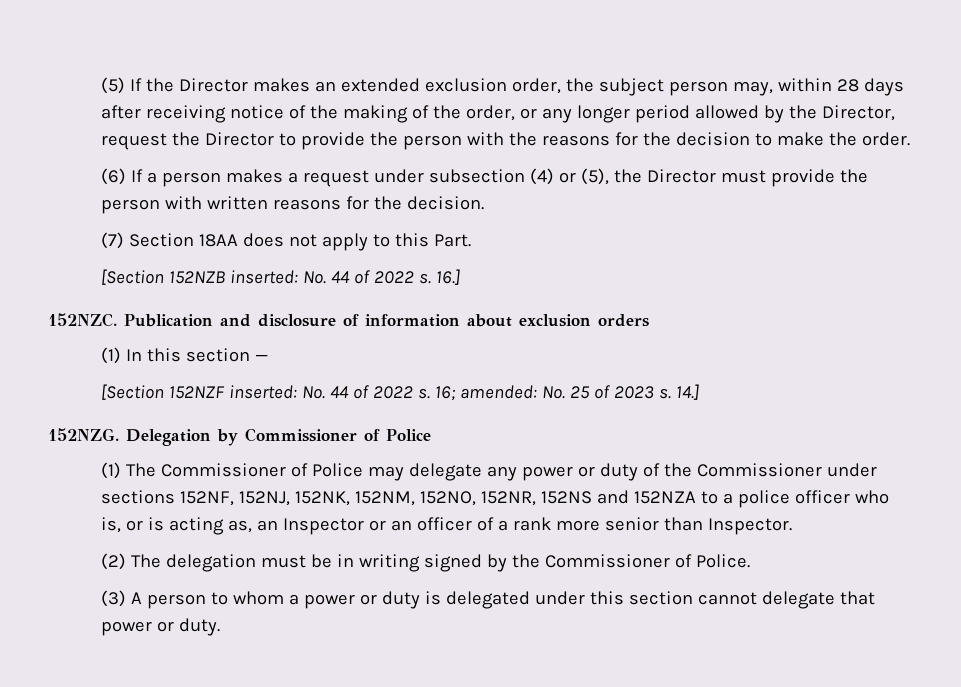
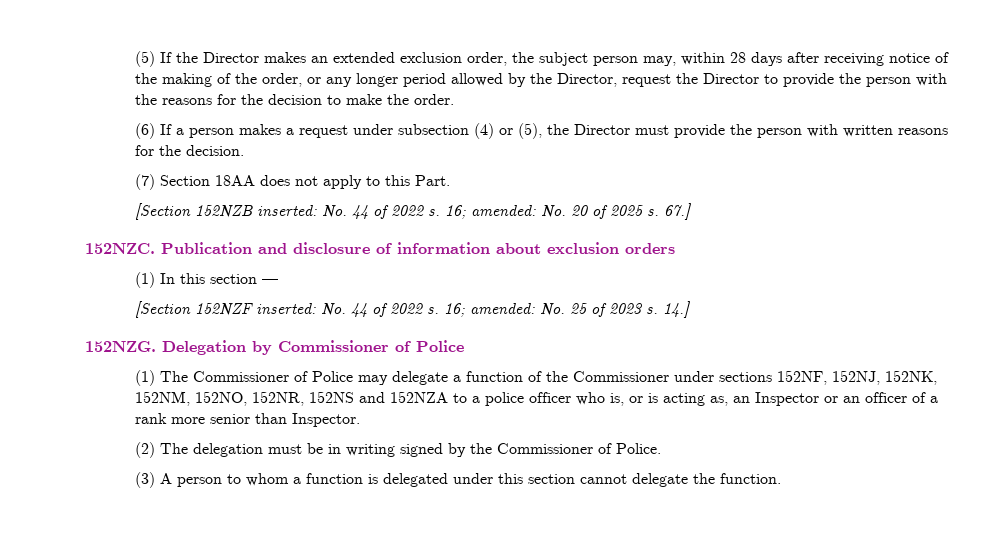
- 16.]
+ 16; amended: No. 20 of 2025 s. 67.]
- (1) The Commissioner of Police may delegate any power or duty of the Commissioner under sections 152NF, 152NJ, 152NK, 152NM, 152NO, 152NR, 152NS and 152NZA to a police officer who is, or is acting as, an Inspector or an officer of a rank more senior than Inspector.
+ (1) The Commissioner of Police may delegate a function of the Commissioner under sections 152NF, 152NJ, 152NK, 152NM, 152NO, 152NR, 152NS and 152NZA to a police officer who is, or is acting as, an Inspector or an officer of a rank more senior than Inspector.
- (3) A person to whom a power or duty is delegated under this section cannot delegate that power or duty.
+ (3) A person to whom a function is delegated under this section cannot delegate the function.

